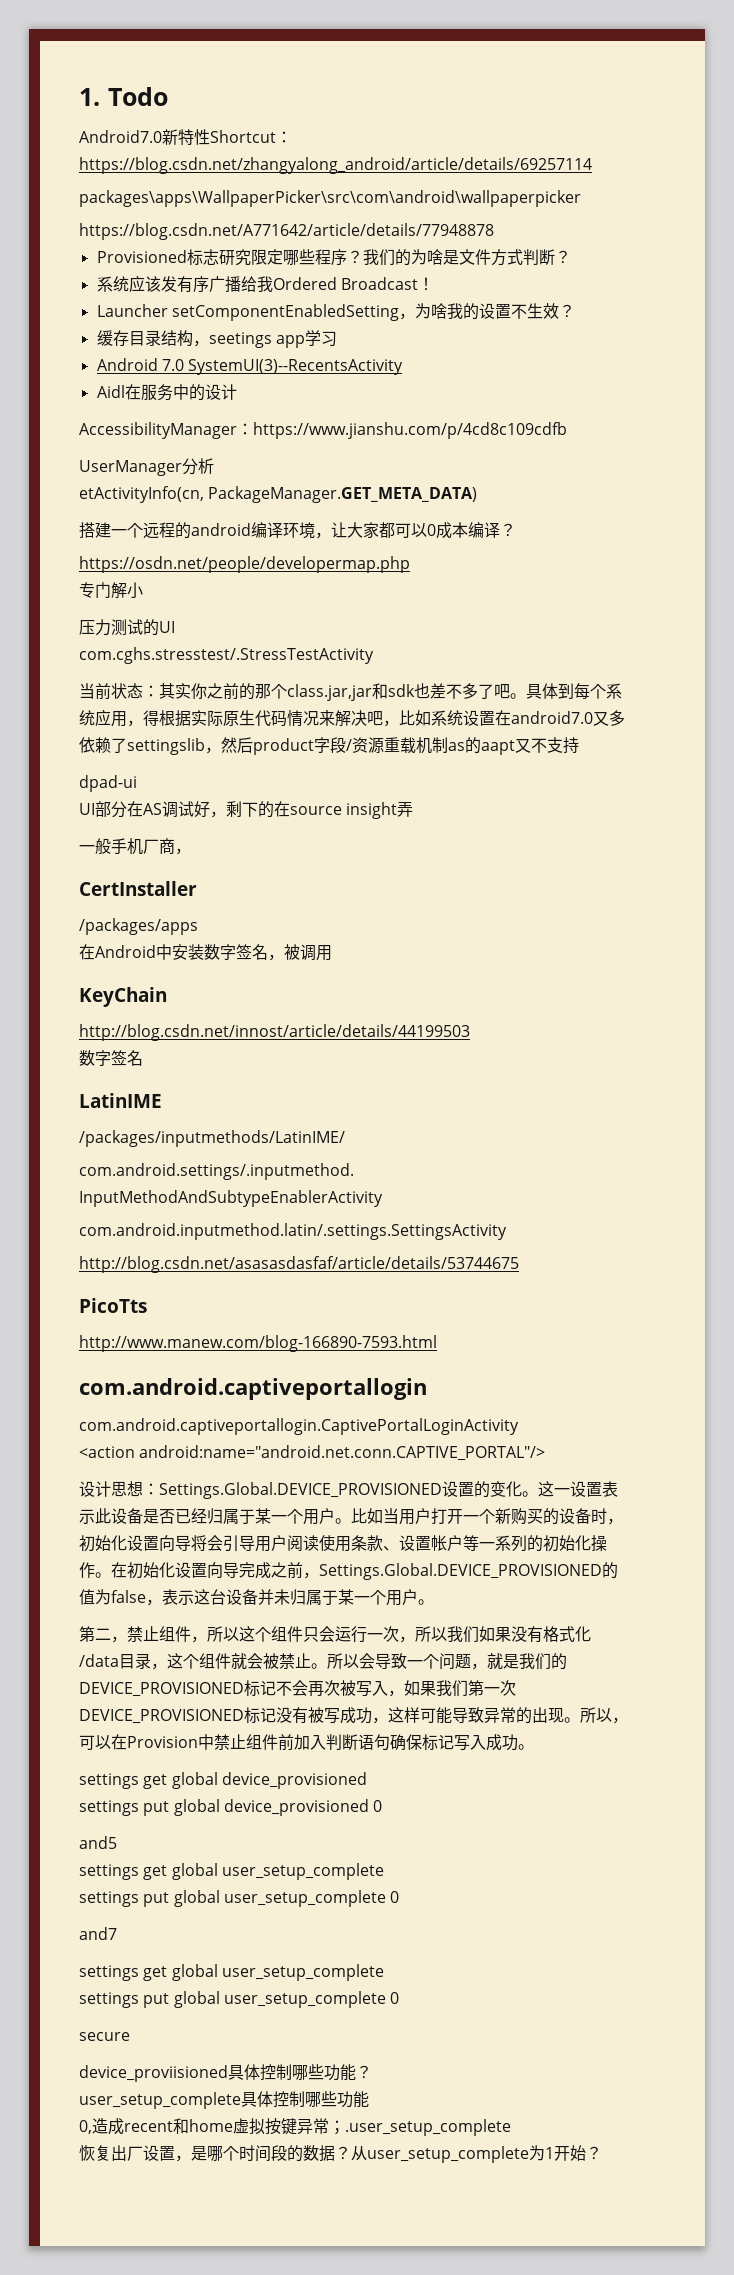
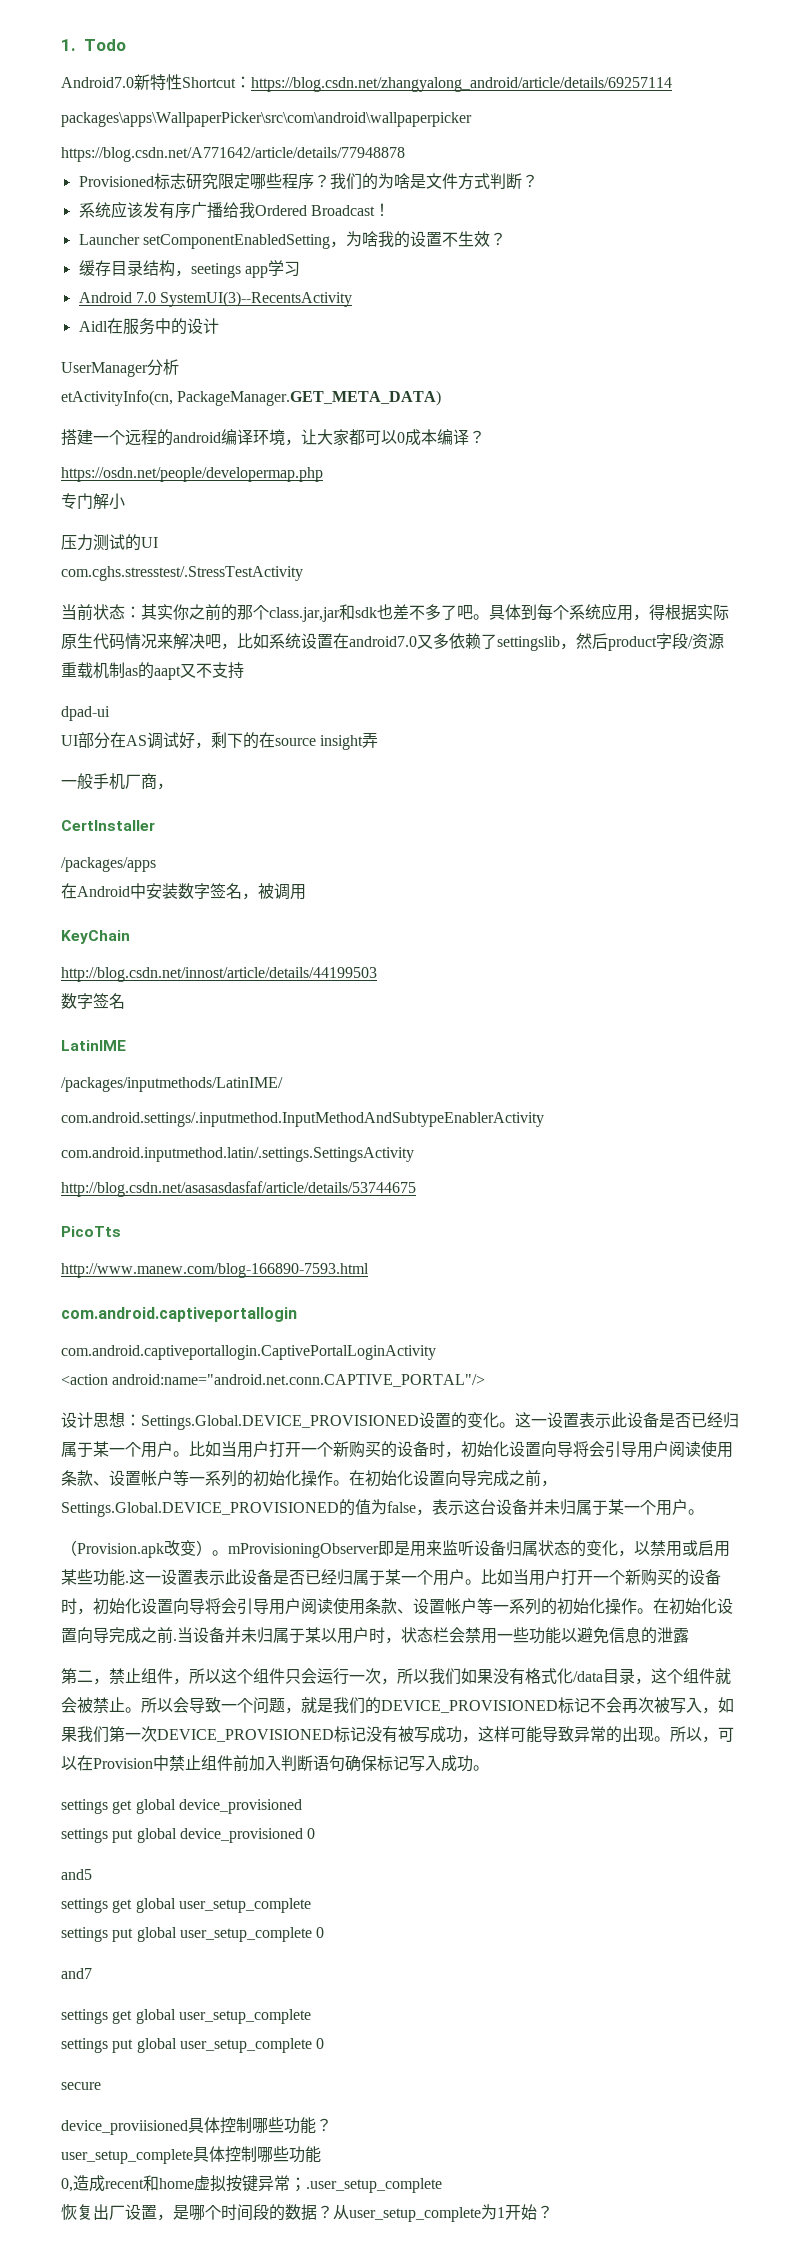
- AccessibilityManager：https://www.jianshu.com/p/4cd8c109cdfb
+ （Provision.apk改变）。mProvisioningObserver即是用来监听设备归属状态的变化，以禁用或启用某些功能.这一设置表示此设备是否已经归属于某一个用户。比如当用户打开一个新购买的设备时，初始化设置向导将会引导用户阅读使用条款、设置帐户等一系列的初始化操作。在初始化设置向导完成之前.当设备并未归属于某以用户时，状态栏会禁用一些功能以避免信息的泄露

